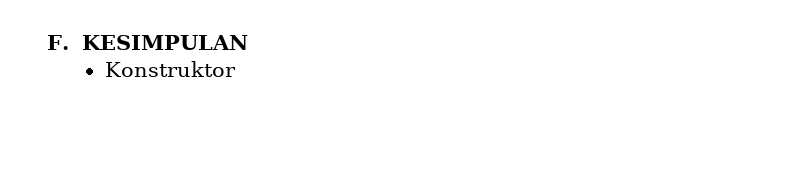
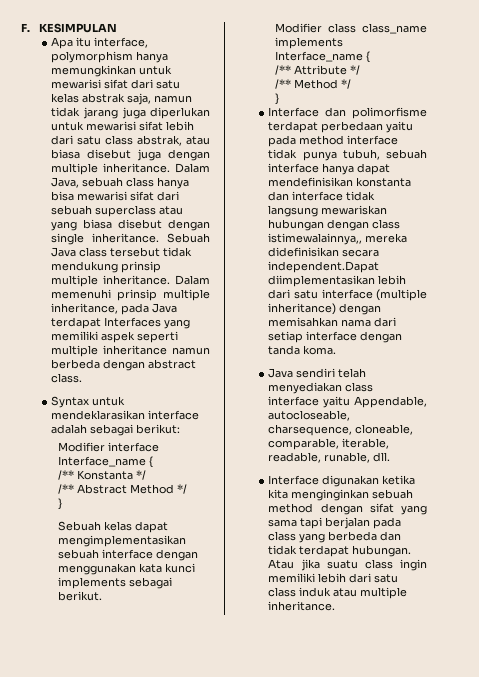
- Konstruktor
+ Apa itu interface, polymorphism hanya memungkinkan untuk mewarisi sifat dari satu kelas abstrak saja, namun tidak jarang juga diperlukan untuk mewarisi sifat lebih dari satu class abstrak, atau biasa disebut juga dengan multiple inheritance. Dalam Java, sebuah class hanya bisa mewarisi sifat dari sebuah superclass atau yang biasa disebut dengan single inheritance. Sebuah Java class tersebut tidak mendukung prinsip multiple inheritance. Dalam memenuhi prinsip multiple inheritance, pada Java terdapat Interfaces yang memiliki aspek seperti multiple inheritance namun berbeda dengan abstract class.
+ Syntax untuk mendeklarasikan interface adalah sebagai berikut:
+ Modifier interface Interface_name {
+ /** Konstanta */
+ /** Abstract Method */
+ }
+ Sebuah kelas dapat mengimplementasikan sebuah interface dengan menggunakan kata kunci implements sebagai berikut.
+ Modifier class class_name implements Interface_name {
+ /** Attribute */
+ /** Method */
+ }
+ Interface dan polimorfisme terdapat perbedaan yaitu pada method interface tidak punya tubuh, sebuah interface hanya dapat mendefinisikan konstanta dan interface tidak langsung mewariskan hubungan dengan class istimewalainnya,, mereka didefinisikan secara independent.Dapat diimplementasikan lebih dari satu interface (multiple inheritance) dengan memisahkan nama dari setiap interface dengan tanda koma.
+ Java sendiri telah menyediakan class interface yaitu Appendable, autocloseable, charsequence, cloneable, comparable, iterable, readable, runable, dll.
+ Interface digunakan ketika kita menginginkan sebuah method dengan sifat yang sama tapi berjalan pada class yang berbeda dan tidak terdapat hubungan. Atau jika suatu class ingin memiliki lebih dari satu class induk atau multiple inheritance.

